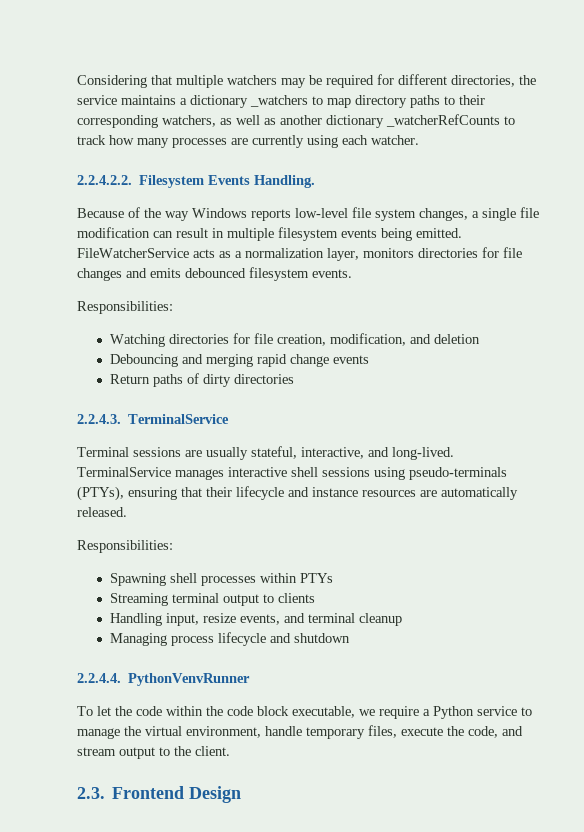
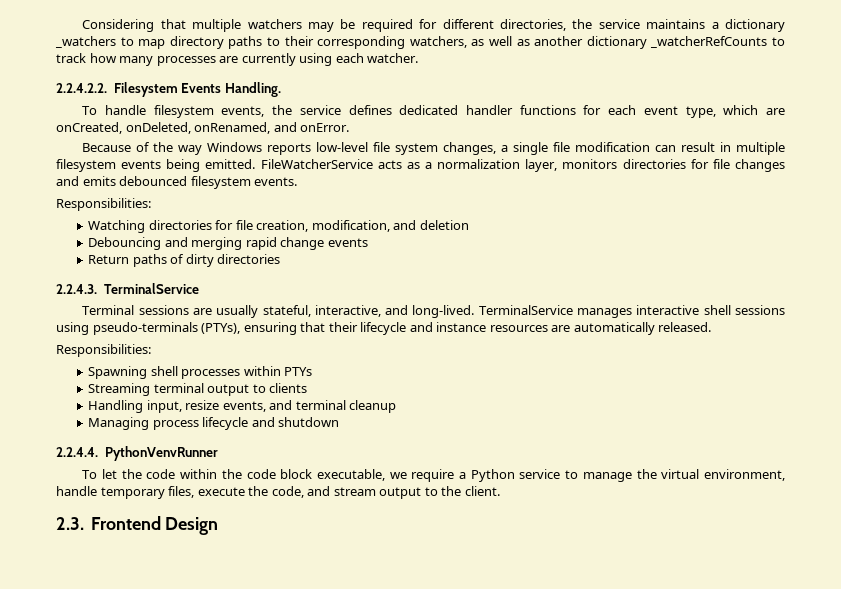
+ To handle filesystem events, the service defines dedicated handler functions for each event type, which are onCreated, onDeleted, onRenamed, and onError.

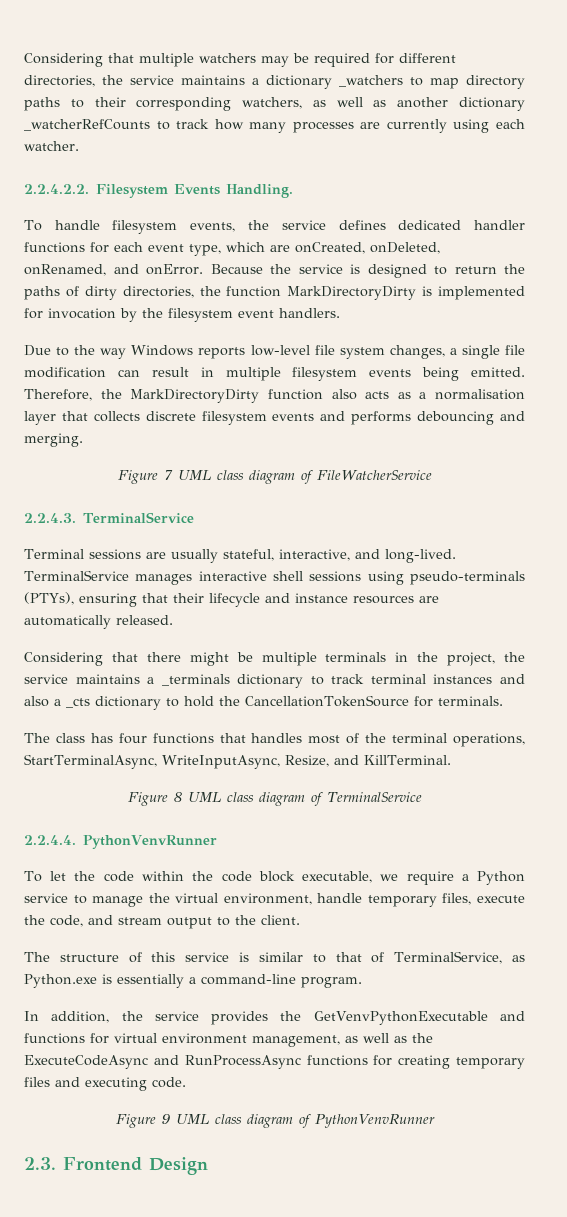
- To handle filesystem events, the service defines dedicated handler functions for each event type, which are onCreated, onDeleted, onRenamed, and onError.
- Because of the way Windows reports low-level file system changes, a single file modification can result in multiple filesystem events being emitted.
+ To handle filesystem events, the service defines dedicated handler functions for each event type, which are onCreated, onDeleted, onRenamed, and onError. Because the service is designed to return the paths of dirty directories, the function MarkDirectoryDirty is implemented for invocation by the filesystem event handlers.
+ Due to the way Windows reports low-level file system changes, a single file modification can result in multiple filesystem events being emitted.
- FileWatcherService acts as a normalization layer, monitors directories for file changes and emits debounced filesystem events.
- Responsibilities:
- Watching directories for file creation, modification, and deletion
- Debouncing and merging rapid change events
- Return paths of dirty directories
+ Therefore, the MarkDirectoryDirty function also acts as a normalisation layer that collects discrete filesystem events and performs debouncing and merging.
+ Figure 7 UML class diagram of FileWatcherService
  TerminalService manages interactive shell sessions using pseudo-terminals (PTYs), ensuring that their lifecycle and instance resources are automatically released.
- Responsibilities:
- Spawning shell processes within PTYs
- Streaming terminal output to clients
- Handling input, resize events, and terminal cleanup
- Managing process lifecycle and shutdown
+ Considering that there might be multiple terminals in the project, the service maintains a _terminals dictionary to track terminal instances and also a _cts dictionary to hold the CancellationTokenSource for terminals.
+ The class has four functions that handles most of the terminal operations, StartTerminalAsync, WriteInputAsync, Resize, and KillTerminal.
+ Figure 8 UML class diagram of TerminalService
+ The structure of this service is similar to that of TerminalService, as Python.exe is essentially a command-line program.
+ In addition, the service provides the GetVenvPythonExecutable and functions for virtual environment management, as well as the ExecuteCodeAsync and RunProcessAsync functions for creating temporary files and executing code.
+ Figure 9 UML class diagram of PythonVenvRunner

